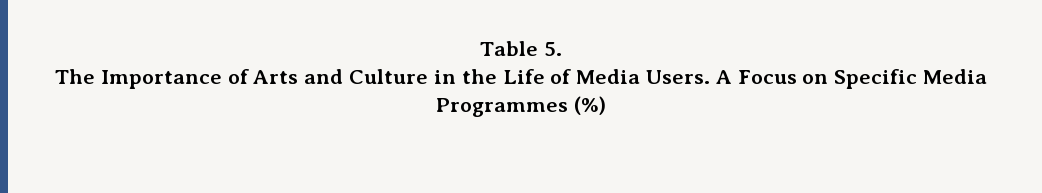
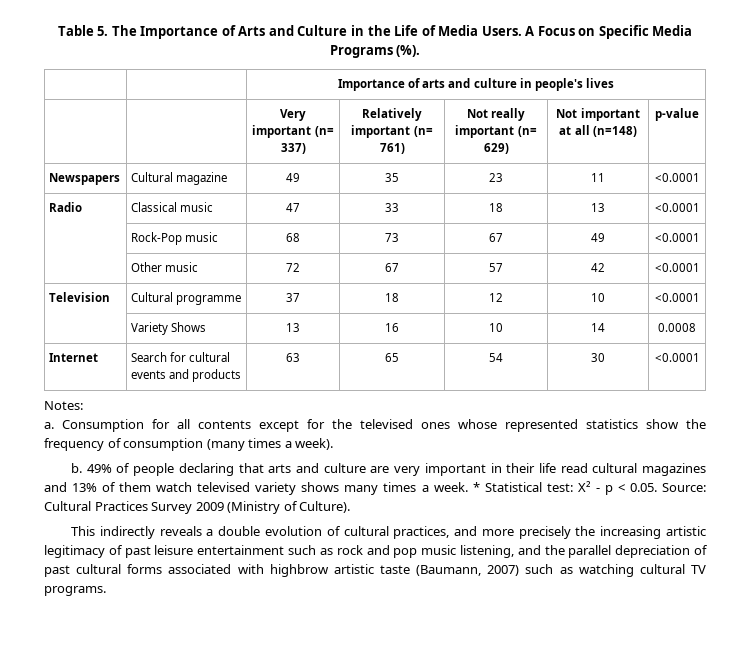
- Table 5.
- The Importance of Arts and Culture in the Life of Media Users.
+ Table 5. The Importance of Arts and Culture in the Life of Media Users.
- A Focus on Specific Media Programmes (%)
+ A Focus on Specific Media Programs (%).
+ | | Importance of arts and culture in people's lives
+ | | Very important (n= 337) | Relatively important (n= 761) | Not really important (n= 629) | Not important at all (n=148) | p-value
+ Newspapers | Cultural magazine | 49 | 35 | 23 | 11 | <0.0001
+ Radio | Classical music | 47 | 33 | 18 | 13 | <0.0001
+ | Rock-Pop music | 68 | 73 | 67 | 49 | <0.0001
+ | Other music | 72 | 67 | 57 | 42 | <0.0001
+ Television | Cultural programme | 37 | 18 | 12 | 10 | <0.0001
+ | Variety Shows | 13 | 16 | 10 | 14 | 0.0008
+ Internet | Search for cultural events and products | 63 | 65 | 54 | 30 | <0.0001
+ Notes:
+ a. Consumption for all contents except for the televised ones whose represented statistics show the frequency of consumption (many times a week).
+ b. 49% of people declaring that arts and culture are very important in their life read cultural magazines and 13% of them watch televised variety shows many times a week. * Statistical test: X² - p < 0.05. Source: Cultural Practices Survey 2009 (Ministry of Culture).
+ This indirectly reveals a double evolution of cultural practices, and more precisely the increasing artistic legitimacy of past leisure entertainment such as rock and pop music listening, and the parallel depreciation of past cultural forms associated with highbrow artistic taste (Baumann, 2007) such as watching cultural TV programs.

